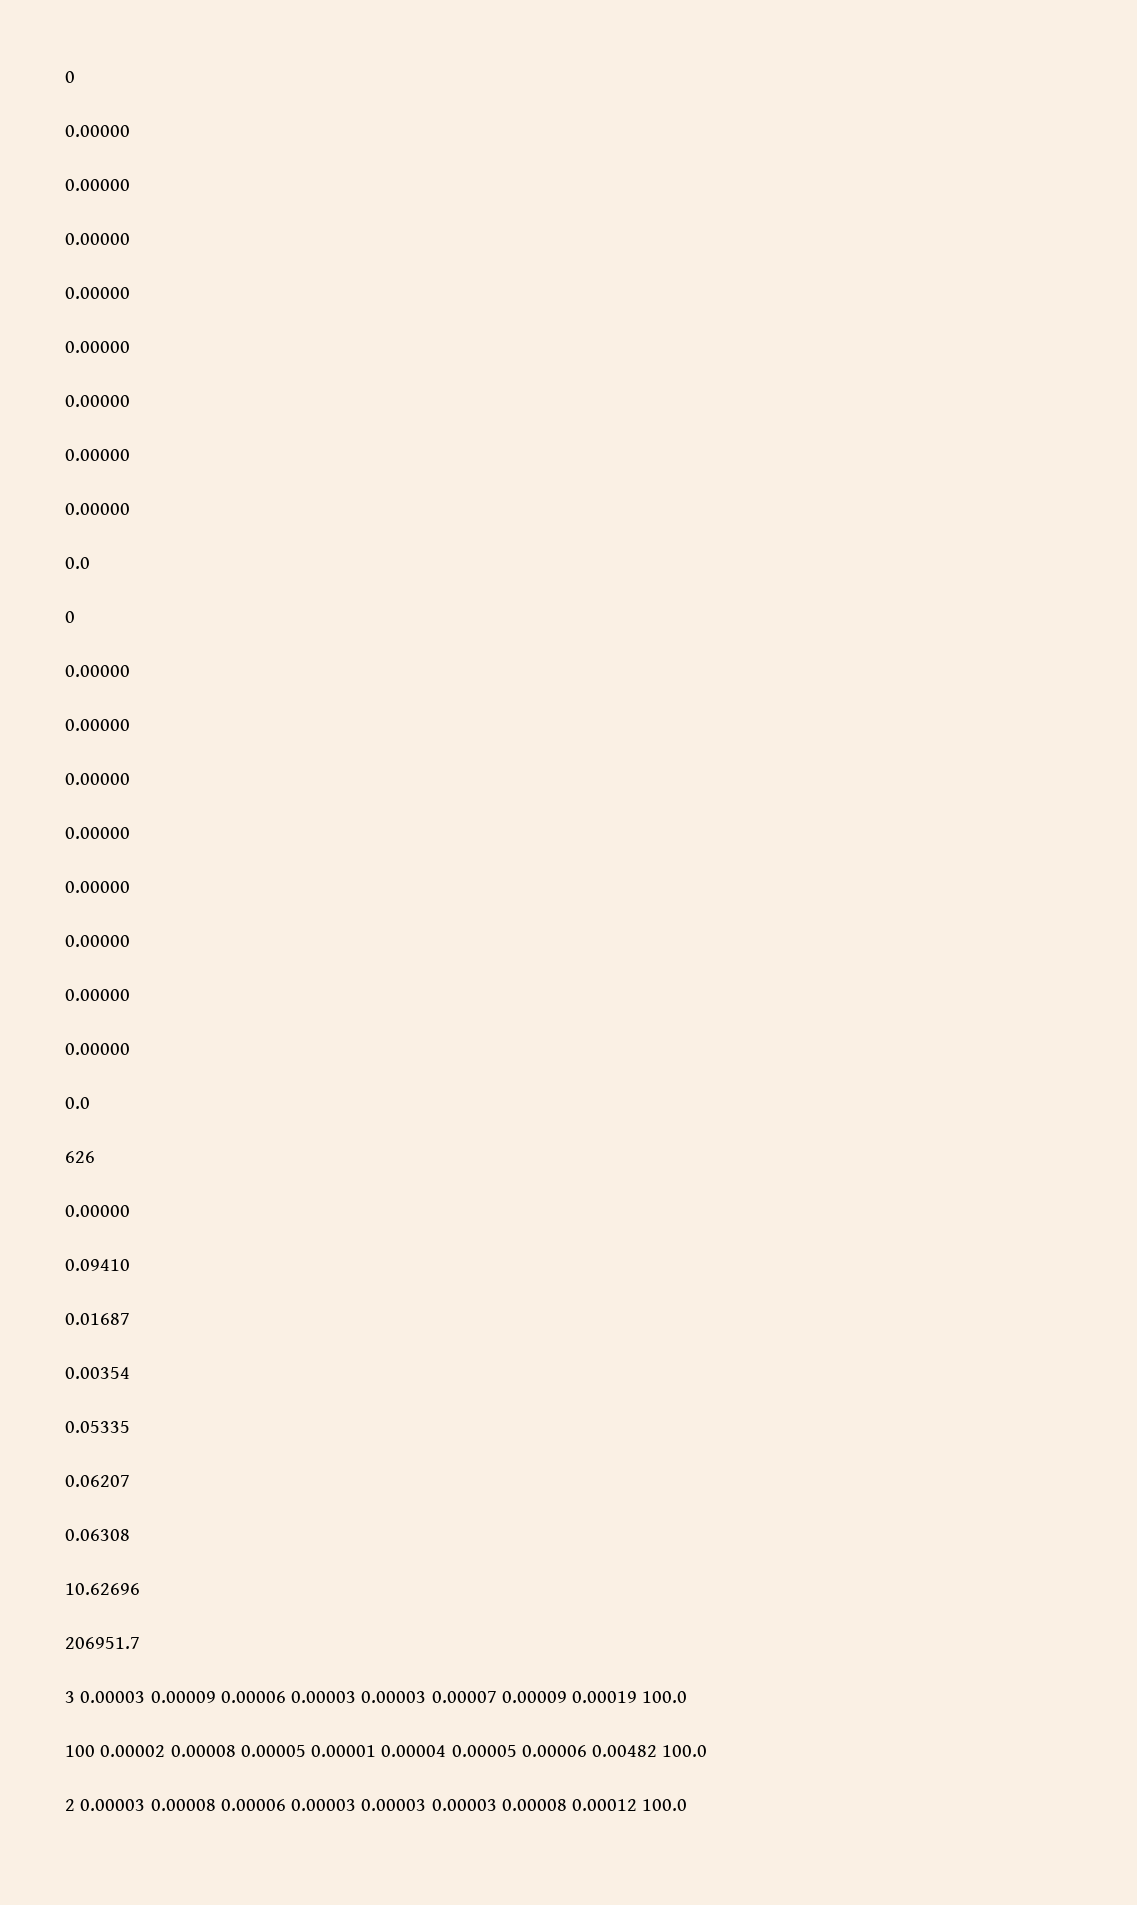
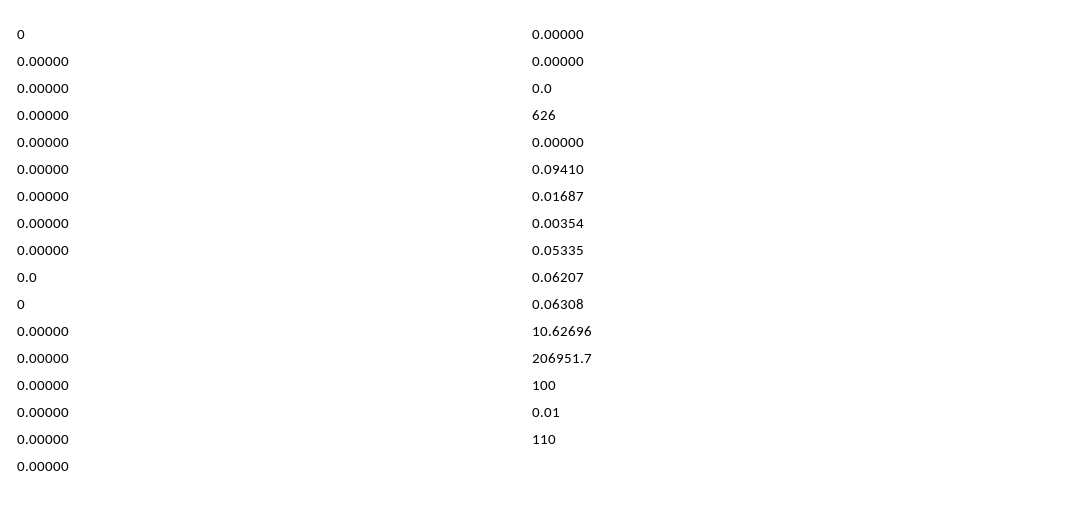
- 3 0.00003 0.00009 0.00006 0.00003 0.00003 0.00007 0.00009 0.00019 100.0
- 100 0.00002 0.00008 0.00005 0.00001 0.00004 0.00005 0.00006 0.00482 100.0
- 2 0.00003 0.00008 0.00006 0.00003 0.00003 0.00003 0.00008 0.00012 100.0
+ 100
+ 0.01
+ 110

